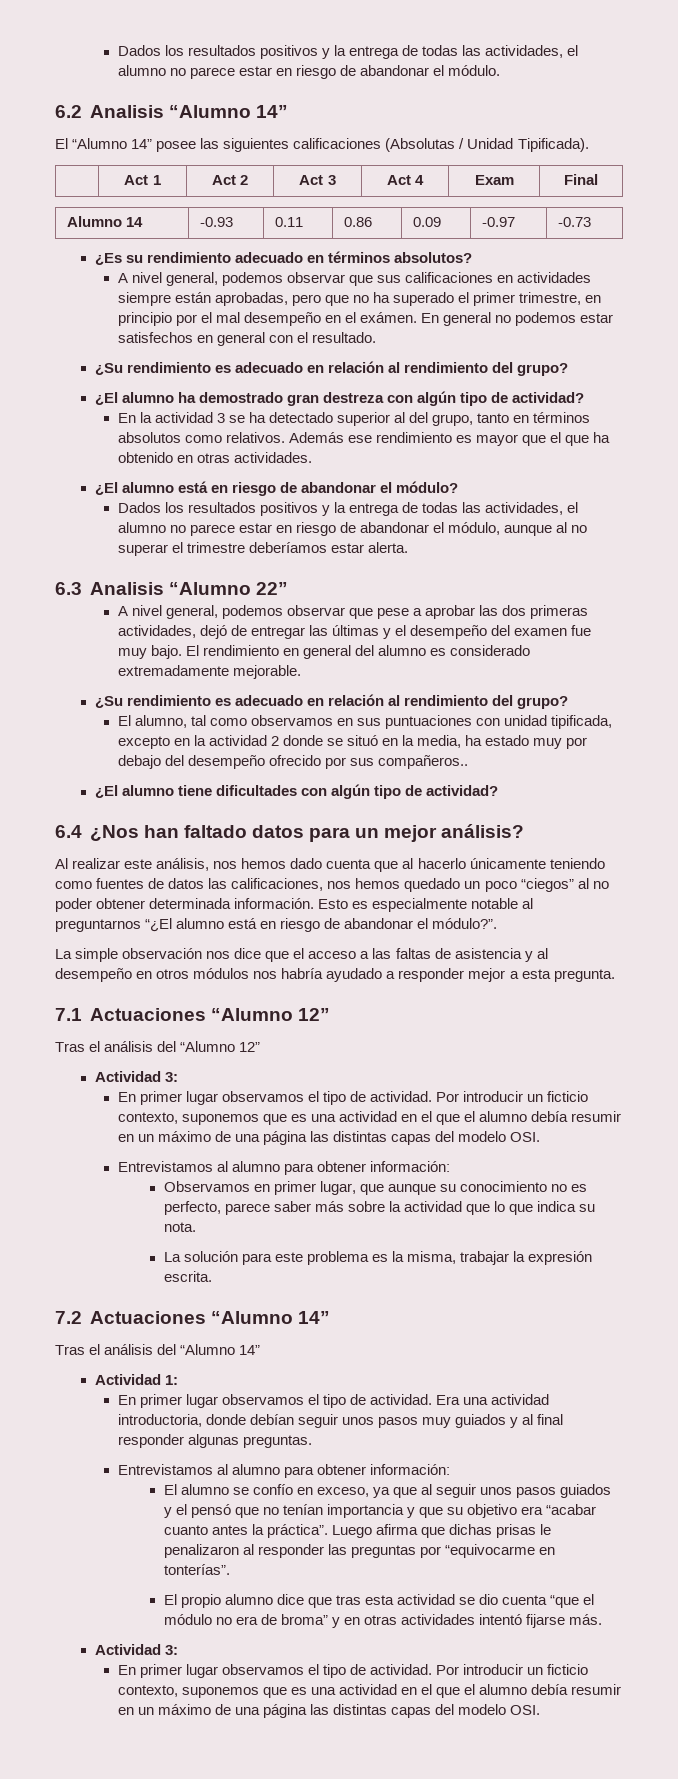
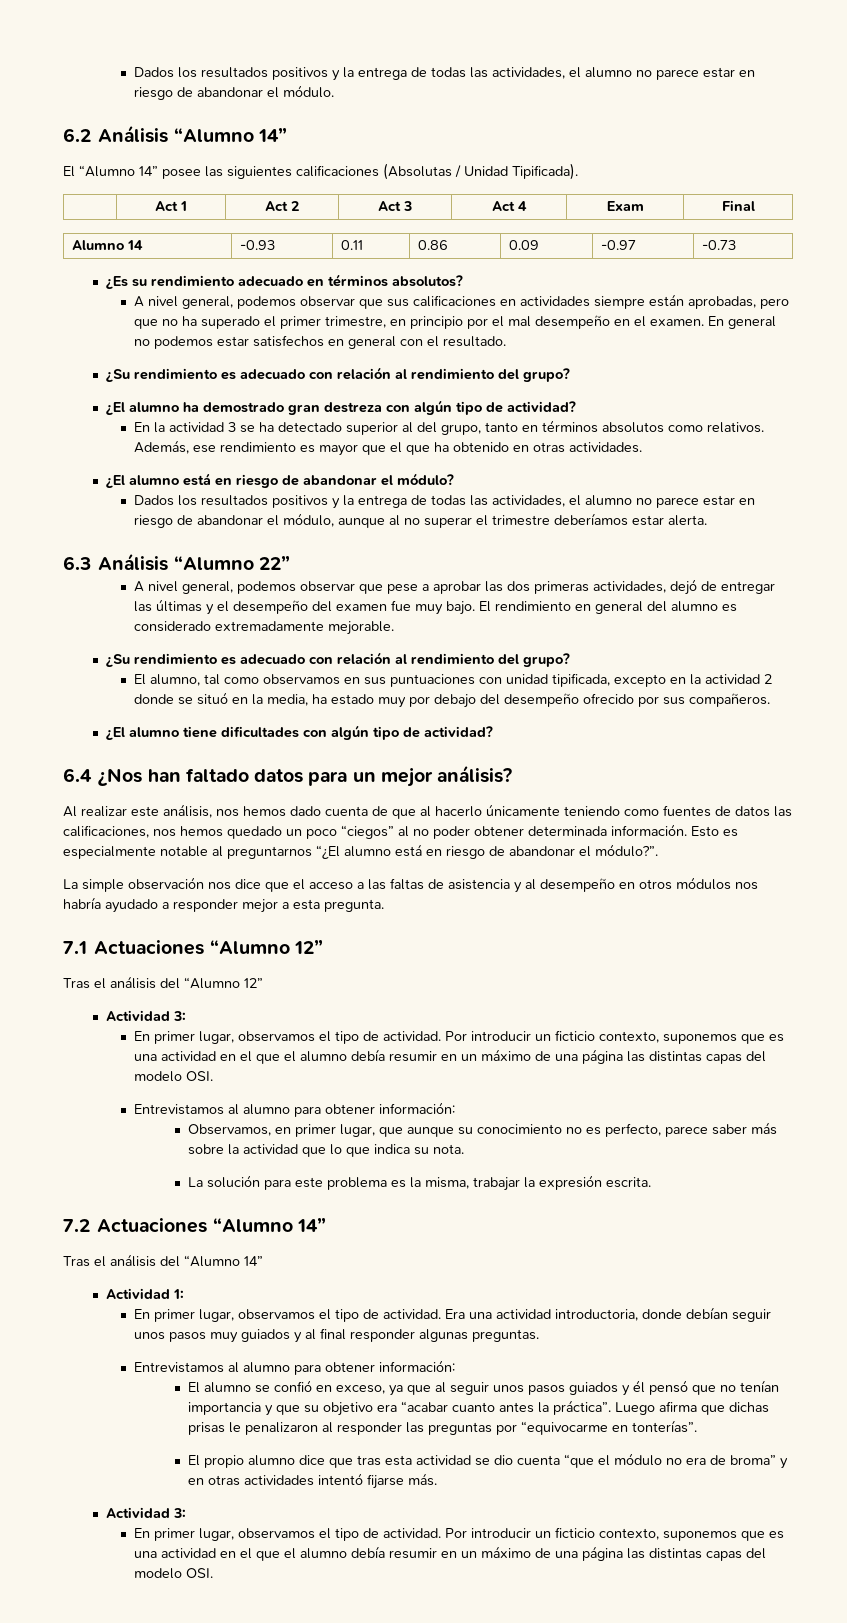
- 6.2 Analisis “Alumno 14”
+ 6.2 Análisis “Alumno 14”
- A nivel general, podemos observar que sus calificaciones en actividades siempre están aprobadas, pero que no ha superado el primer trimestre, en principio por el mal desempeño en el exámen.
+ A nivel general, podemos observar que sus calificaciones en actividades siempre están aprobadas, pero que no ha superado el primer trimestre, en principio por el mal desempeño en el examen.
  En general no podemos estar satisfechos en general con el resultado.
- ¿Su rendimiento es adecuado en relación al rendimiento del grupo?
+ ¿Su rendimiento es adecuado con relación al rendimiento del grupo?
- Además ese rendimiento es mayor que el que ha obtenido en otras actividades.
+ Además, ese rendimiento es mayor que el que ha obtenido en otras actividades.
- 6.3 Analisis “Alumno 22”
+ 6.3 Análisis “Alumno 22”
  El rendimiento en general del alumno es considerado extremadamente mejorable.
- ¿Su rendimiento es adecuado en relación al rendimiento del grupo?
+ ¿Su rendimiento es adecuado con relación al rendimiento del grupo?
- El alumno, tal como observamos en sus puntuaciones con unidad tipificada, excepto en la actividad 2 donde se situó en la media, ha estado muy por debajo del desempeño ofrecido por sus compañeros..
+ El alumno, tal como observamos en sus puntuaciones con unidad tipificada, excepto en la actividad 2 donde se situó en la media, ha estado muy por debajo del desempeño ofrecido por sus compañeros.
- Al realizar este análisis, nos hemos dado cuenta que al hacerlo únicamente teniendo como fuentes de datos las calificaciones, nos hemos quedado un poco “ciegos” al no poder obtener determinada información.
+ Al realizar este análisis, nos hemos dado cuenta de que al hacerlo únicamente teniendo como fuentes de datos las calificaciones, nos hemos quedado un poco “ciegos” al no poder obtener determinada información.
  Tras el análisis del “Alumno 12”
  Actividad 3:
- En primer lugar observamos el tipo de actividad.
+ En primer lugar, observamos el tipo de actividad.
- Observamos en primer lugar, que aunque su conocimiento no es perfecto, parece saber más sobre la actividad que lo que indica su nota.
+ Observamos, en primer lugar, que aunque su conocimiento no es perfecto, parece saber más sobre la actividad que lo que indica su nota.
  Actividad 1:
- En primer lugar observamos el tipo de actividad.
+ En primer lugar, observamos el tipo de actividad.
- El alumno se confío en exceso, ya que al seguir unos pasos guiados y el pensó que no tenían importancia y que su objetivo era “acabar cuanto antes la práctica”.
+ El alumno se confió en exceso, ya que al seguir unos pasos guiados y él pensó que no tenían importancia y que su objetivo era “acabar cuanto antes la práctica”.
  El propio alumno dice que tras esta actividad se dio cuenta “que el módulo no era de broma” y en otras actividades intentó fijarse más.
  Actividad 3:
- En primer lugar observamos el tipo de actividad.
+ En primer lugar, observamos el tipo de actividad.

